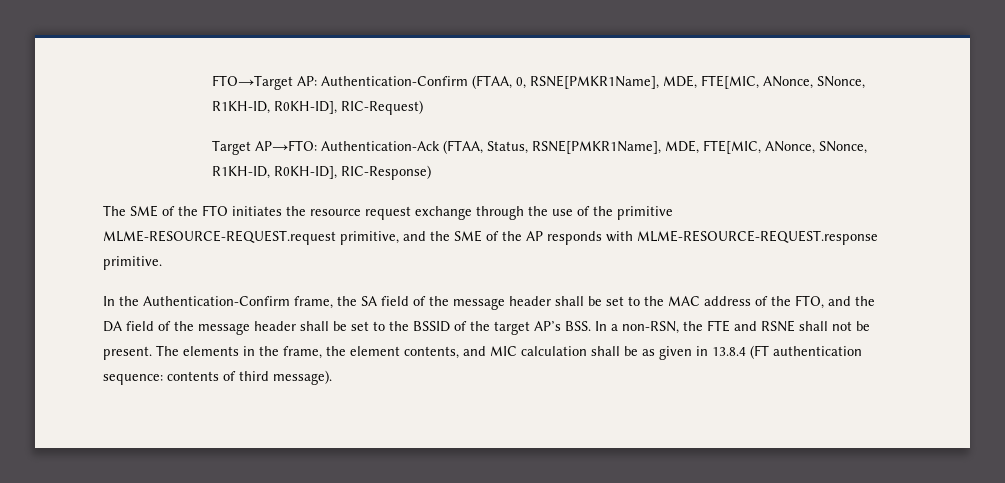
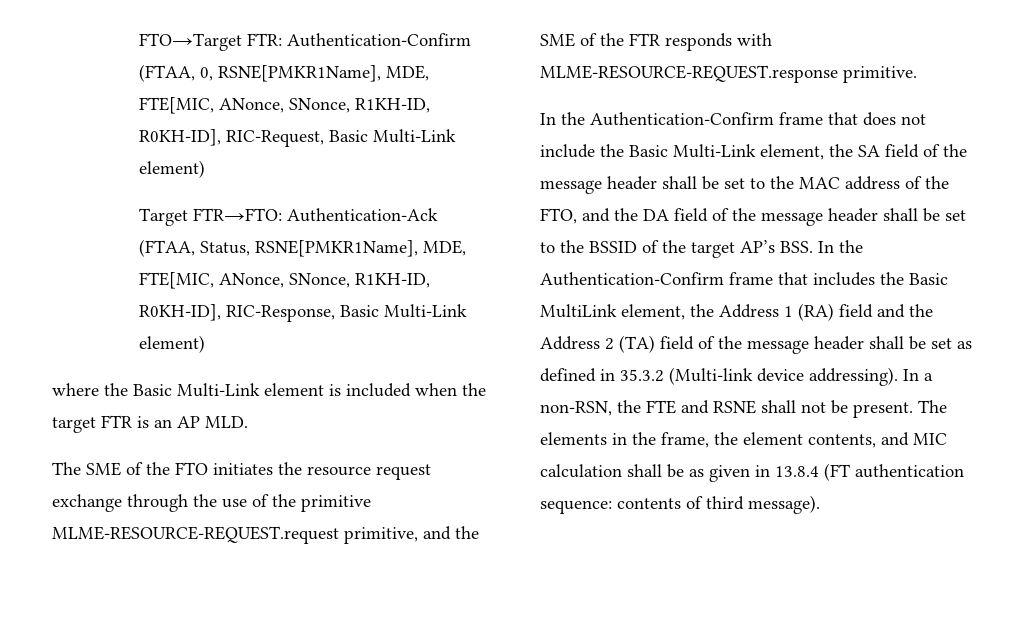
- FTO→Target AP: Authentication-Confirm (FTAA, 0, RSNE[PMKR1Name], MDE, FTE[MIC, ANonce, SNonce, R1KH-ID, R0KH-ID], RIC-Request)
+ FTO→Target FTR: Authentication-Confirm (FTAA, 0, RSNE[PMKR1Name], MDE, FTE[MIC, ANonce, SNonce, R1KH-ID, R0KH-ID], RIC-Request, Basic Multi-Link element)
- Target AP→FTO: Authentication-Ack (FTAA, Status, RSNE[PMKR1Name], MDE, FTE[MIC, ANonce, SNonce, R1KH-ID, R0KH-ID], RIC-Response)
+ Target FTR→FTO: Authentication-Ack (FTAA, Status, RSNE[PMKR1Name], MDE, FTE[MIC, ANonce, SNonce, R1KH-ID, R0KH-ID], RIC-Response, Basic Multi-Link element)
+ where the Basic Multi-Link element is included when the target FTR is an AP MLD.
- The SME of the FTO initiates the resource request exchange through the use of the primitive MLME-RESOURCE-REQUEST.request primitive, and the SME of the AP responds with MLME-RESOURCE-REQUEST.response primitive.
+ The SME of the FTO initiates the resource request exchange through the use of the primitive MLME-RESOURCE-REQUEST.request primitive, and the SME of the FTR responds with MLME-RESOURCE-REQUEST.response primitive.
- In the Authentication-Confirm frame, the SA field of the message header shall be set to the MAC address of the FTO, and the DA field of the message header shall be set to the BSSID of the target AP’s BSS. In a non-RSN, the FTE and RSNE shall not be present.
+ In the Authentication-Confirm frame that does not include the Basic Multi-Link element, the SA field of the message header shall be set to the MAC address of the FTO, and the DA field of the message header shall be set to the BSSID of the target AP’s BSS. In the Authentication-Confirm frame that includes the Basic MultiLink element, the Address 1 (RA) field and the Address 2 (TA) field of the message header shall be set as defined in 35.3.2 (Multi-link device addressing). In a non-RSN, the FTE and RSNE shall not be present.

